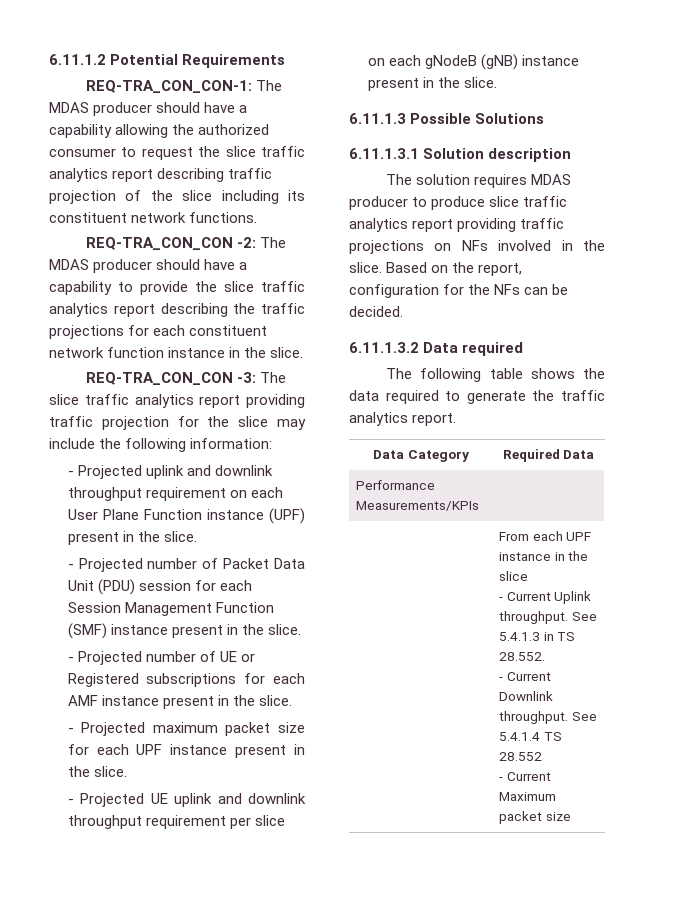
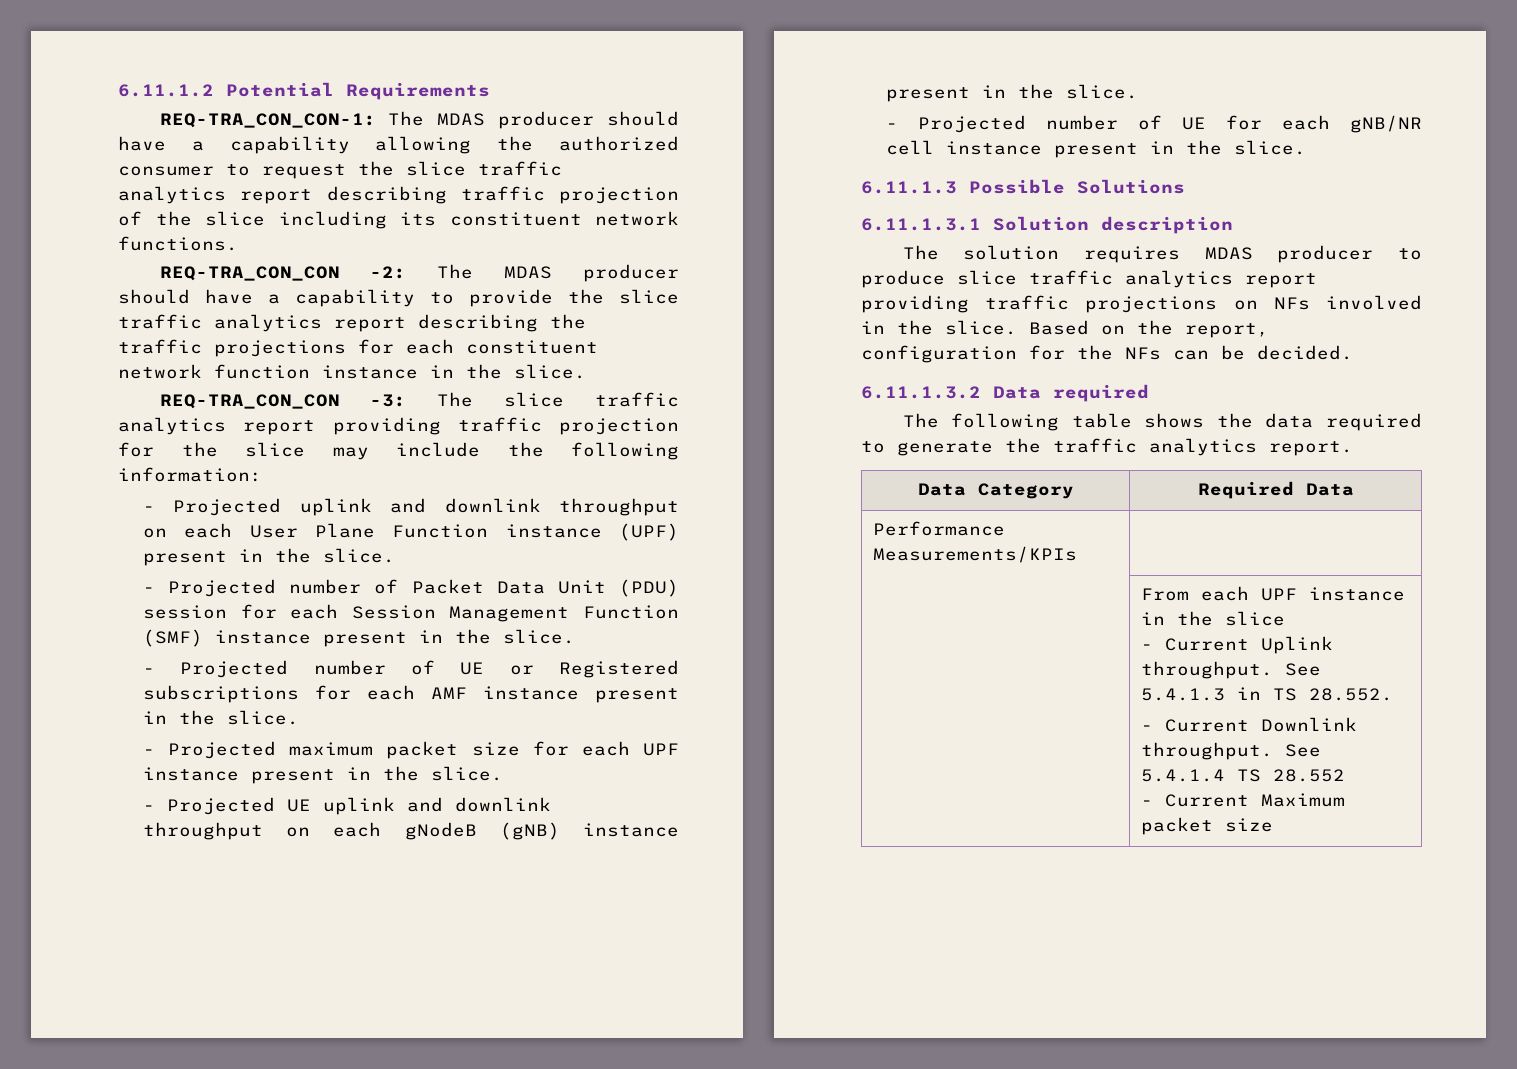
- - Projected uplink and downlink throughput requirement on each User Plane Function instance (UPF) present in the slice.
+ - Projected uplink and downlink throughput on each User Plane Function instance (UPF) present in the slice.
- - Projected UE uplink and downlink throughput requirement per slice on each gNodeB (gNB) instance present in the slice.
+ - Projected UE uplink and downlink throughput on each gNodeB (gNB) instance present in the slice.
+ - Projected number of UE for each gNB/NR cell instance present in the slice.

